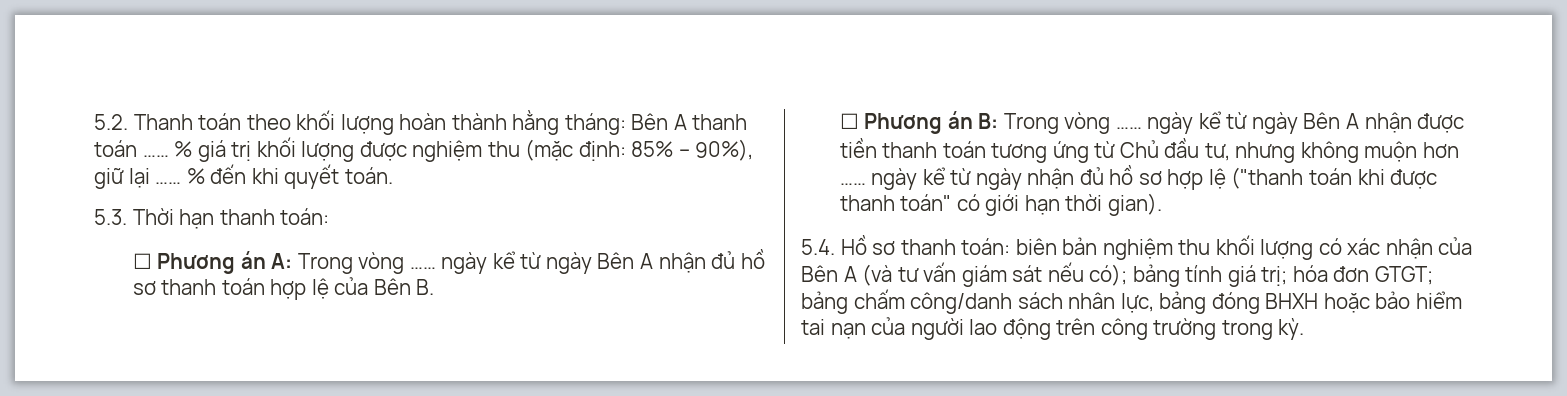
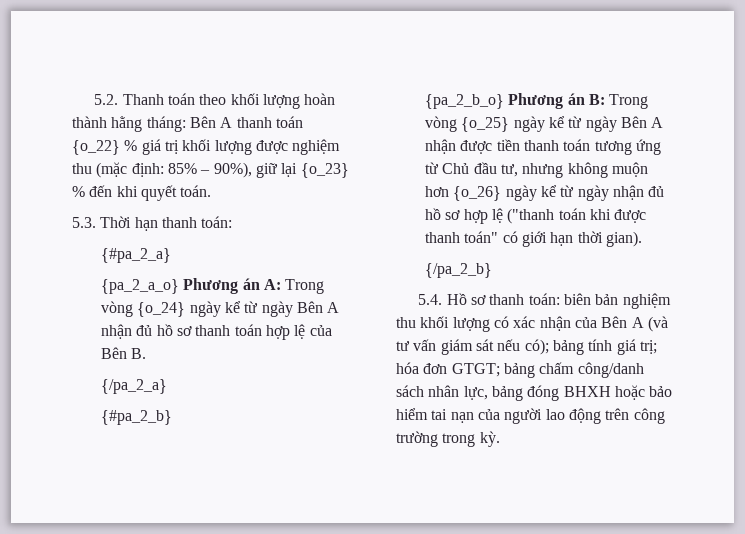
- 5.2. Thanh toán theo khối lượng hoàn thành hằng tháng: Bên A thanh toán …… % giá trị khối lượng được nghiệm thu (mặc định: 85% – 90%), giữ lại …… % đến khi quyết toán.
+ 5.2. Thanh toán theo khối lượng hoàn thành hằng tháng: Bên A thanh toán {o_22} % giá trị khối lượng được nghiệm thu (mặc định: 85% – 90%), giữ lại {o_23} % đến khi quyết toán.
- ☐ Phương án A: Trong vòng …… ngày kể từ ngày Bên A nhận đủ hồ sơ thanh toán hợp lệ của Bên B.
+ {#pa_2_a}
+ {pa_2_a_o} Phương án A: Trong vòng {o_24} ngày kể từ ngày Bên A nhận đủ hồ sơ thanh toán hợp lệ của Bên B.
- ☐ Phương án B: Trong vòng …… ngày kể từ ngày Bên A nhận được tiền thanh toán tương ứng từ Chủ đầu tư, nhưng không muộn hơn …… ngày kể từ ngày nhận đủ hồ sơ hợp lệ ("thanh toán khi được thanh toán" có giới hạn thời gian).
+ {/pa_2_a}
+ {#pa_2_b}
+ {pa_2_b_o} Phương án B: Trong vòng {o_25} ngày kể từ ngày Bên A nhận được tiền thanh toán tương ứng từ Chủ đầu tư, nhưng không muộn hơn {o_26} ngày kể từ ngày nhận đủ hồ sơ hợp lệ ("thanh toán khi được thanh toán" có giới hạn thời gian).
+ {/pa_2_b}

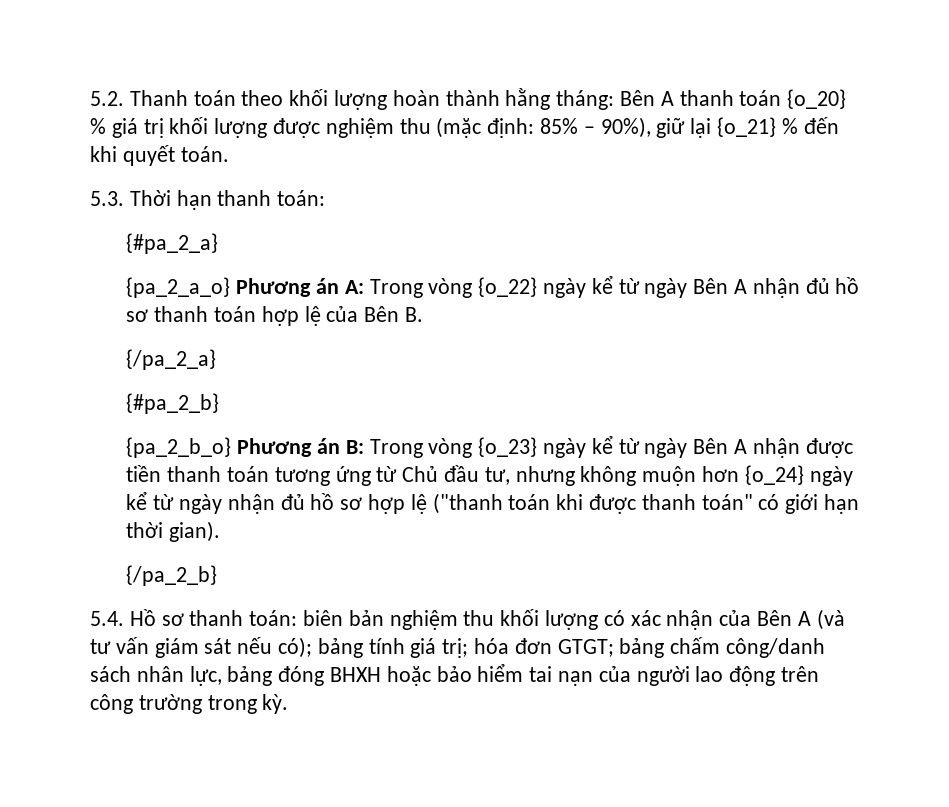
- 5.2. Thanh toán theo khối lượng hoàn thành hằng tháng: Bên A thanh toán {o_22} % giá trị khối lượng được nghiệm thu (mặc định: 85% – 90%), giữ lại {o_23} % đến khi quyết toán.
+ 5.2. Thanh toán theo khối lượng hoàn thành hằng tháng: Bên A thanh toán {o_20} % giá trị khối lượng được nghiệm thu (mặc định: 85% – 90%), giữ lại {o_21} % đến khi quyết toán.
- {pa_2_a_o} Phương án A: Trong vòng {o_24} ngày kể từ ngày Bên A nhận đủ hồ sơ thanh toán hợp lệ của Bên B.
+ {pa_2_a_o} Phương án A: Trong vòng {o_22} ngày kể từ ngày Bên A nhận đủ hồ sơ thanh toán hợp lệ của Bên B.
- {pa_2_b_o} Phương án B: Trong vòng {o_25} ngày kể từ ngày Bên A nhận được tiền thanh toán tương ứng từ Chủ đầu tư, nhưng không muộn hơn {o_26} ngày kể từ ngày nhận đủ hồ sơ hợp lệ ("thanh toán khi được thanh toán" có giới hạn thời gian).
+ {pa_2_b_o} Phương án B: Trong vòng {o_23} ngày kể từ ngày Bên A nhận được tiền thanh toán tương ứng từ Chủ đầu tư, nhưng không muộn hơn {o_24} ngày kể từ ngày nhận đủ hồ sơ hợp lệ ("thanh toán khi được thanh toán" có giới hạn thời gian).

